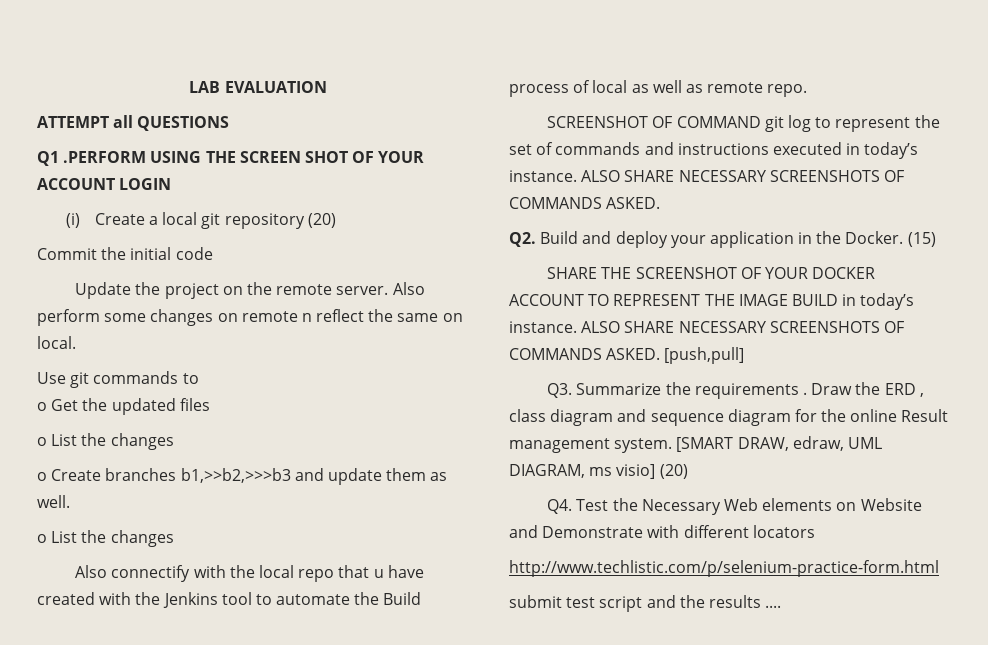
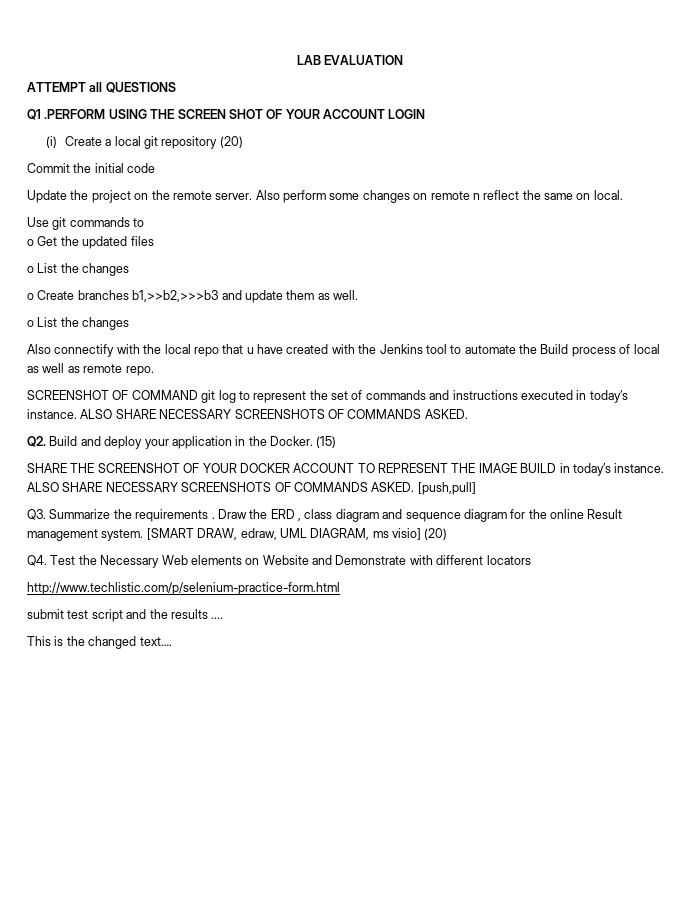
+ This is the changed text….

